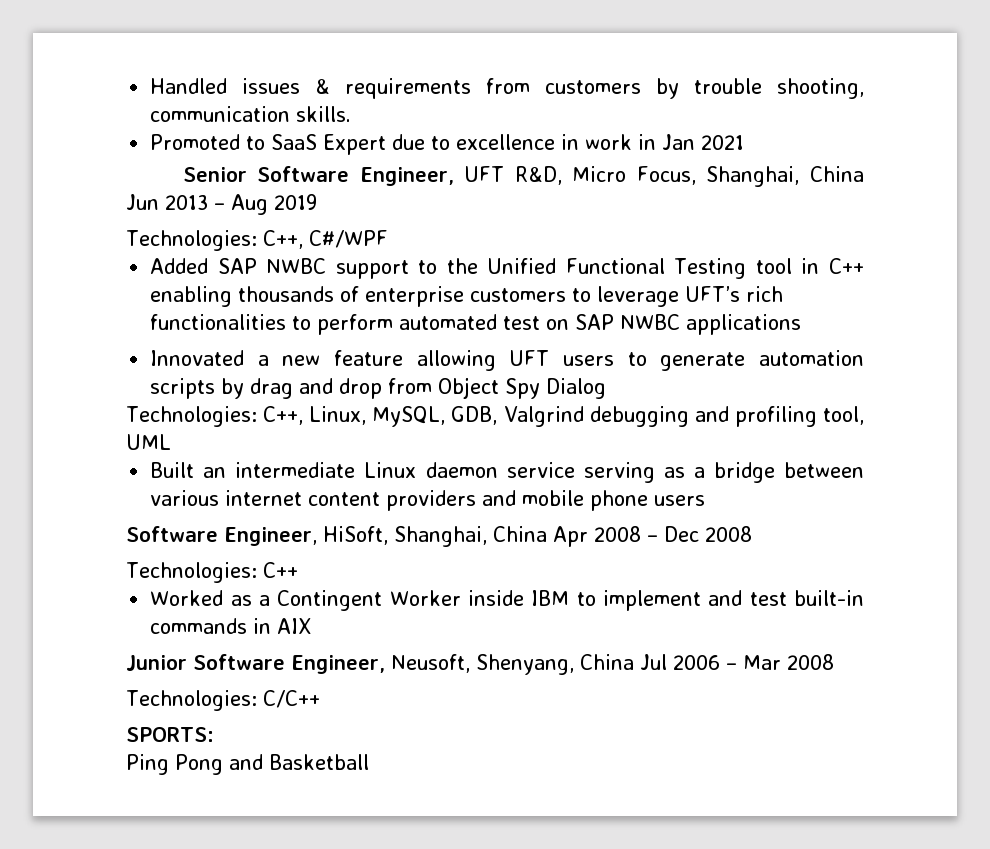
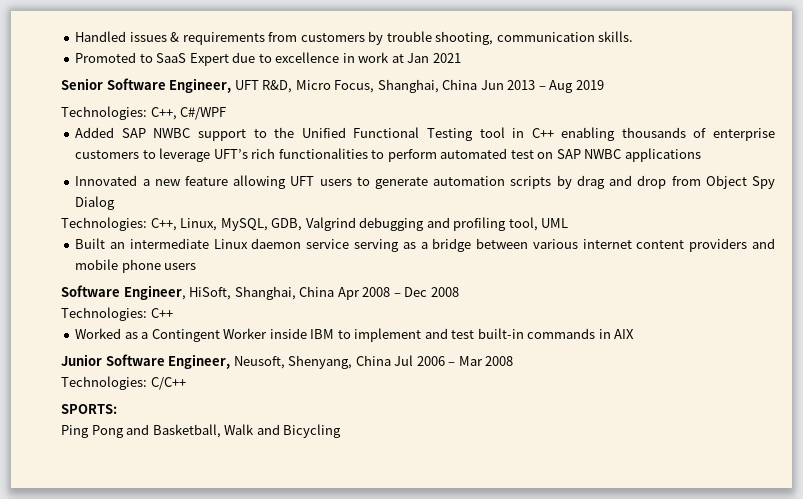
- Promoted to SaaS Expert due to excellence in work in Jan 2021
+ Promoted to SaaS Expert due to excellence in work at Jan 2021
- Ping Pong and Basketball
+ Ping Pong and Basketball, Walk and Bicycling

